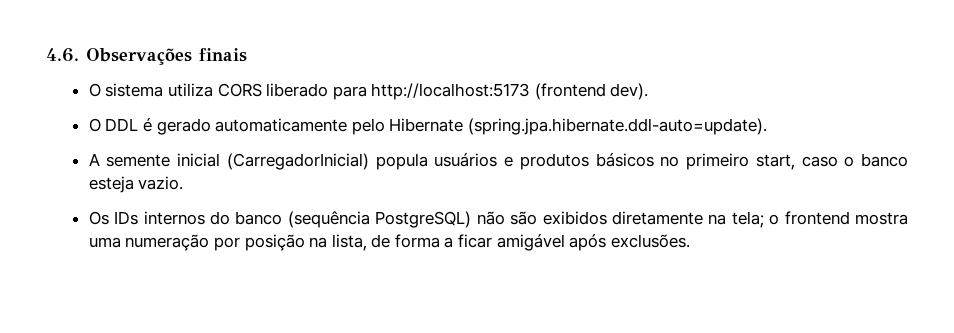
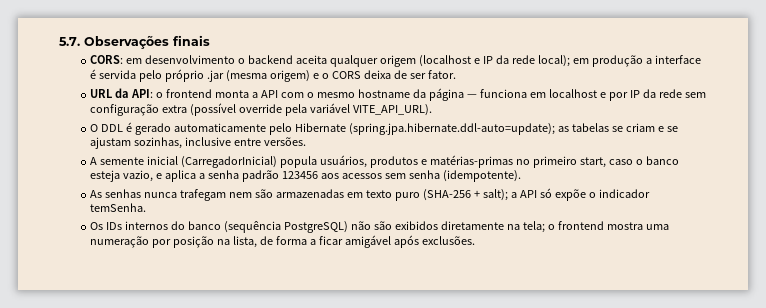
- 4.6. Observações finais
+ 5.7. Observações finais
- O sistema utiliza CORS liberado para http://localhost:5173 (frontend dev).
+ CORS: em desenvolvimento o backend aceita qualquer origem (localhost e IP da rede local); em produção a interface é servida pelo próprio .jar (mesma origem) e o CORS deixa de ser fator.
+ URL da API: o frontend monta a API com o mesmo hostname da página — funciona em localhost e por IP da rede sem configuração extra (possível override pela variável VITE_API_URL).
- O DDL é gerado automaticamente pelo Hibernate (spring.jpa.hibernate.ddl-auto=update).
+ O DDL é gerado automaticamente pelo Hibernate (spring.jpa.hibernate.ddl-auto=update); as tabelas se criam e se ajustam sozinhas, inclusive entre versões.
- A semente inicial (CarregadorInicial) popula usuários e produtos básicos no primeiro start, caso o banco esteja vazio.
+ A semente inicial (CarregadorInicial) popula usuários, produtos e matérias-primas no primeiro start, caso o banco esteja vazio, e aplica a senha padrão 123456 aos acessos sem senha (idempotente).
+ As senhas nunca trafegam nem são armazenadas em texto puro (SHA-256 + salt); a API só expõe o indicador temSenha.

